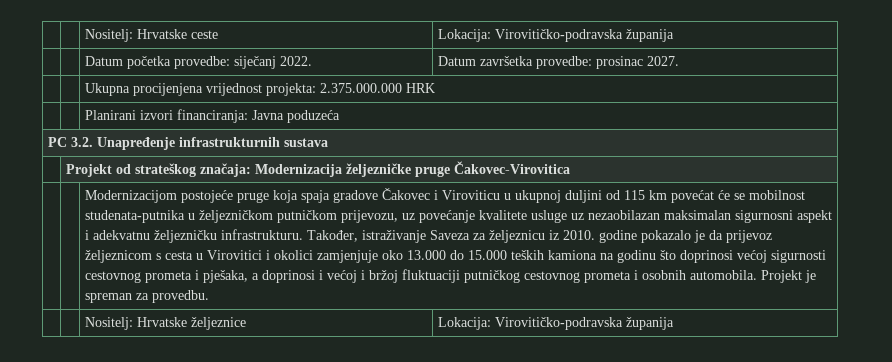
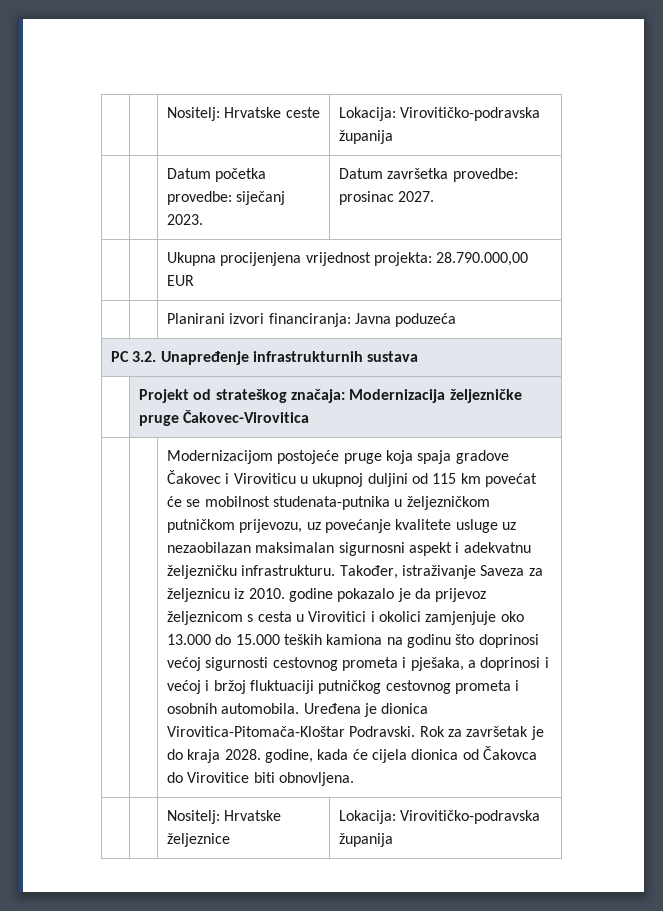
- | | Datum početka provedbe: siječanj 2022. | Datum završetka provedbe: prosinac 2027.
+ | | Datum početka provedbe: siječanj 2023. | Datum završetka provedbe: prosinac 2027.
- | | Ukupna procijenjena vrijednost projekta: 2.375.000.000 HRK
+ | | Ukupna procijenjena vrijednost projekta: 28.790.000,00 EUR
- Projekt je spreman za provedbu.
+ Uređena je dionica Virovitica-Pitomača-Kloštar Podravski. Rok za završetak je do kraja 2028. godine, kada će cijela dionica od Čakovca do Virovitice biti obnovljena.

